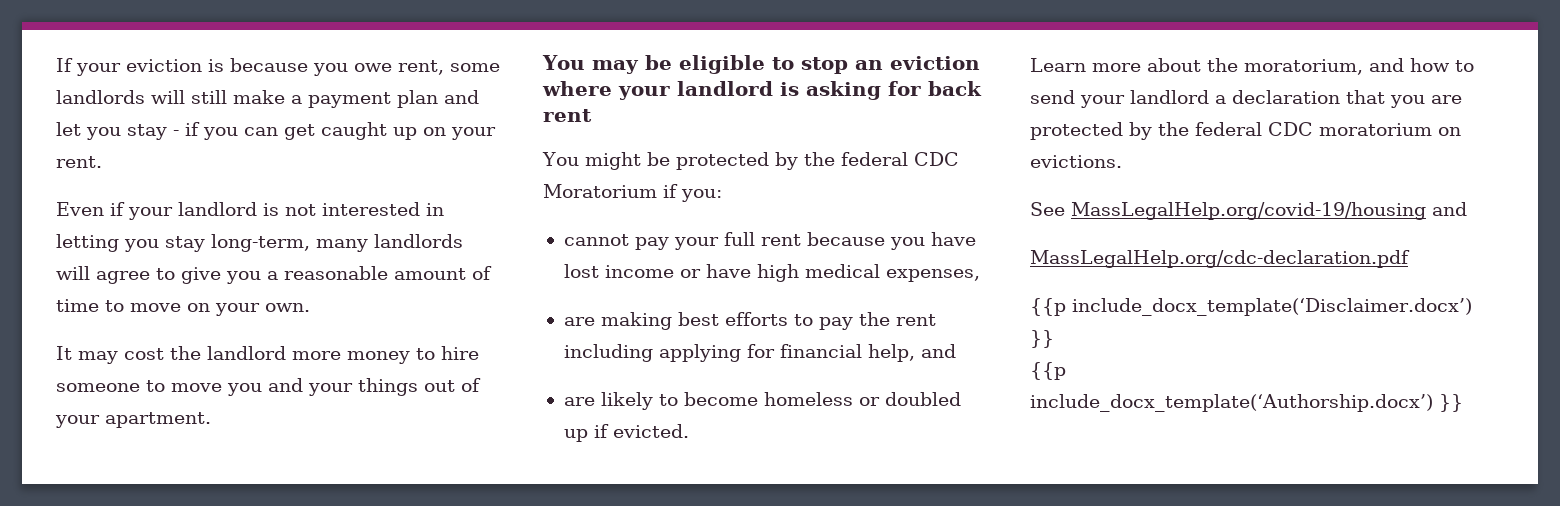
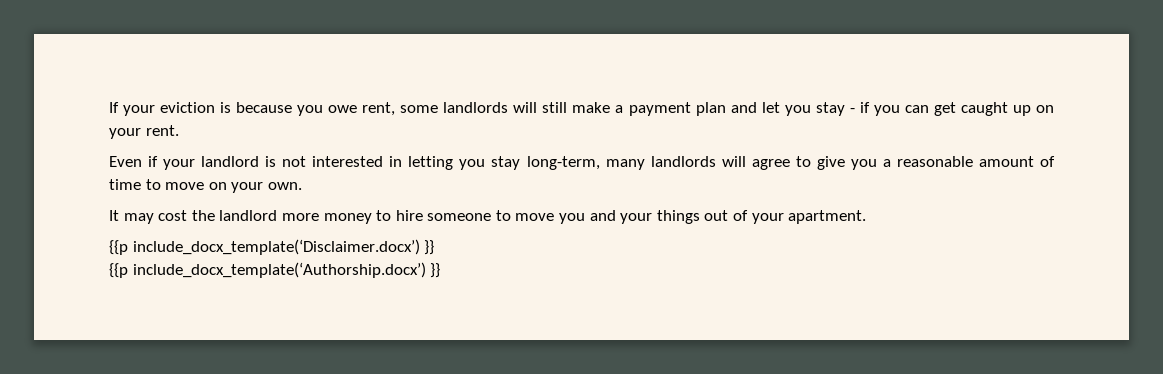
- You may be eligible to stop an eviction where your landlord is asking for back rent
- You might be protected by the federal CDC Moratorium if you:
- cannot pay your full rent because you have lost income or have high medical expenses,
- are making best efforts to pay the rent including applying for financial help, and
- are likely to become homeless or doubled up if evicted.
- Learn more about the moratorium, and how to send your landlord a declaration that you are protected by the federal CDC moratorium on evictions.
- See MassLegalHelp.org/covid-19/housing and
- MassLegalHelp.org/cdc-declaration.pdf

